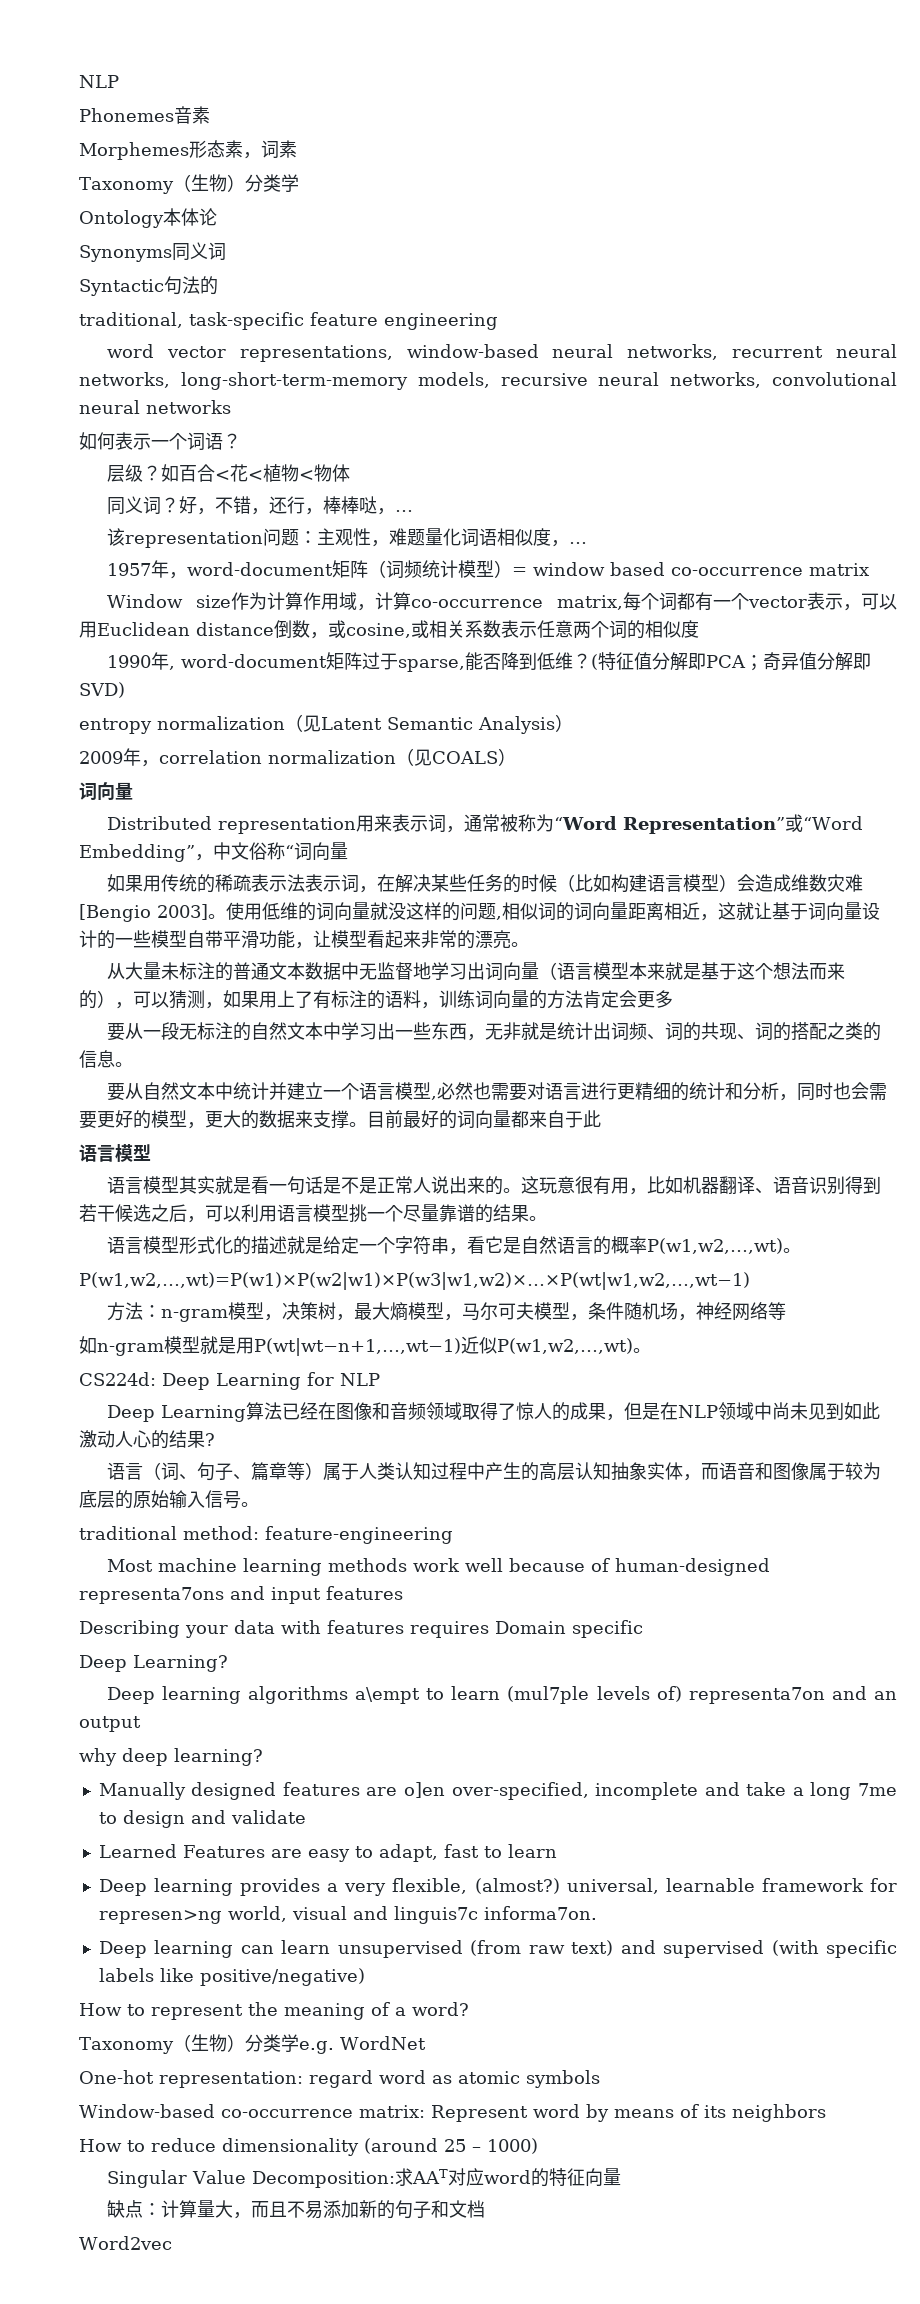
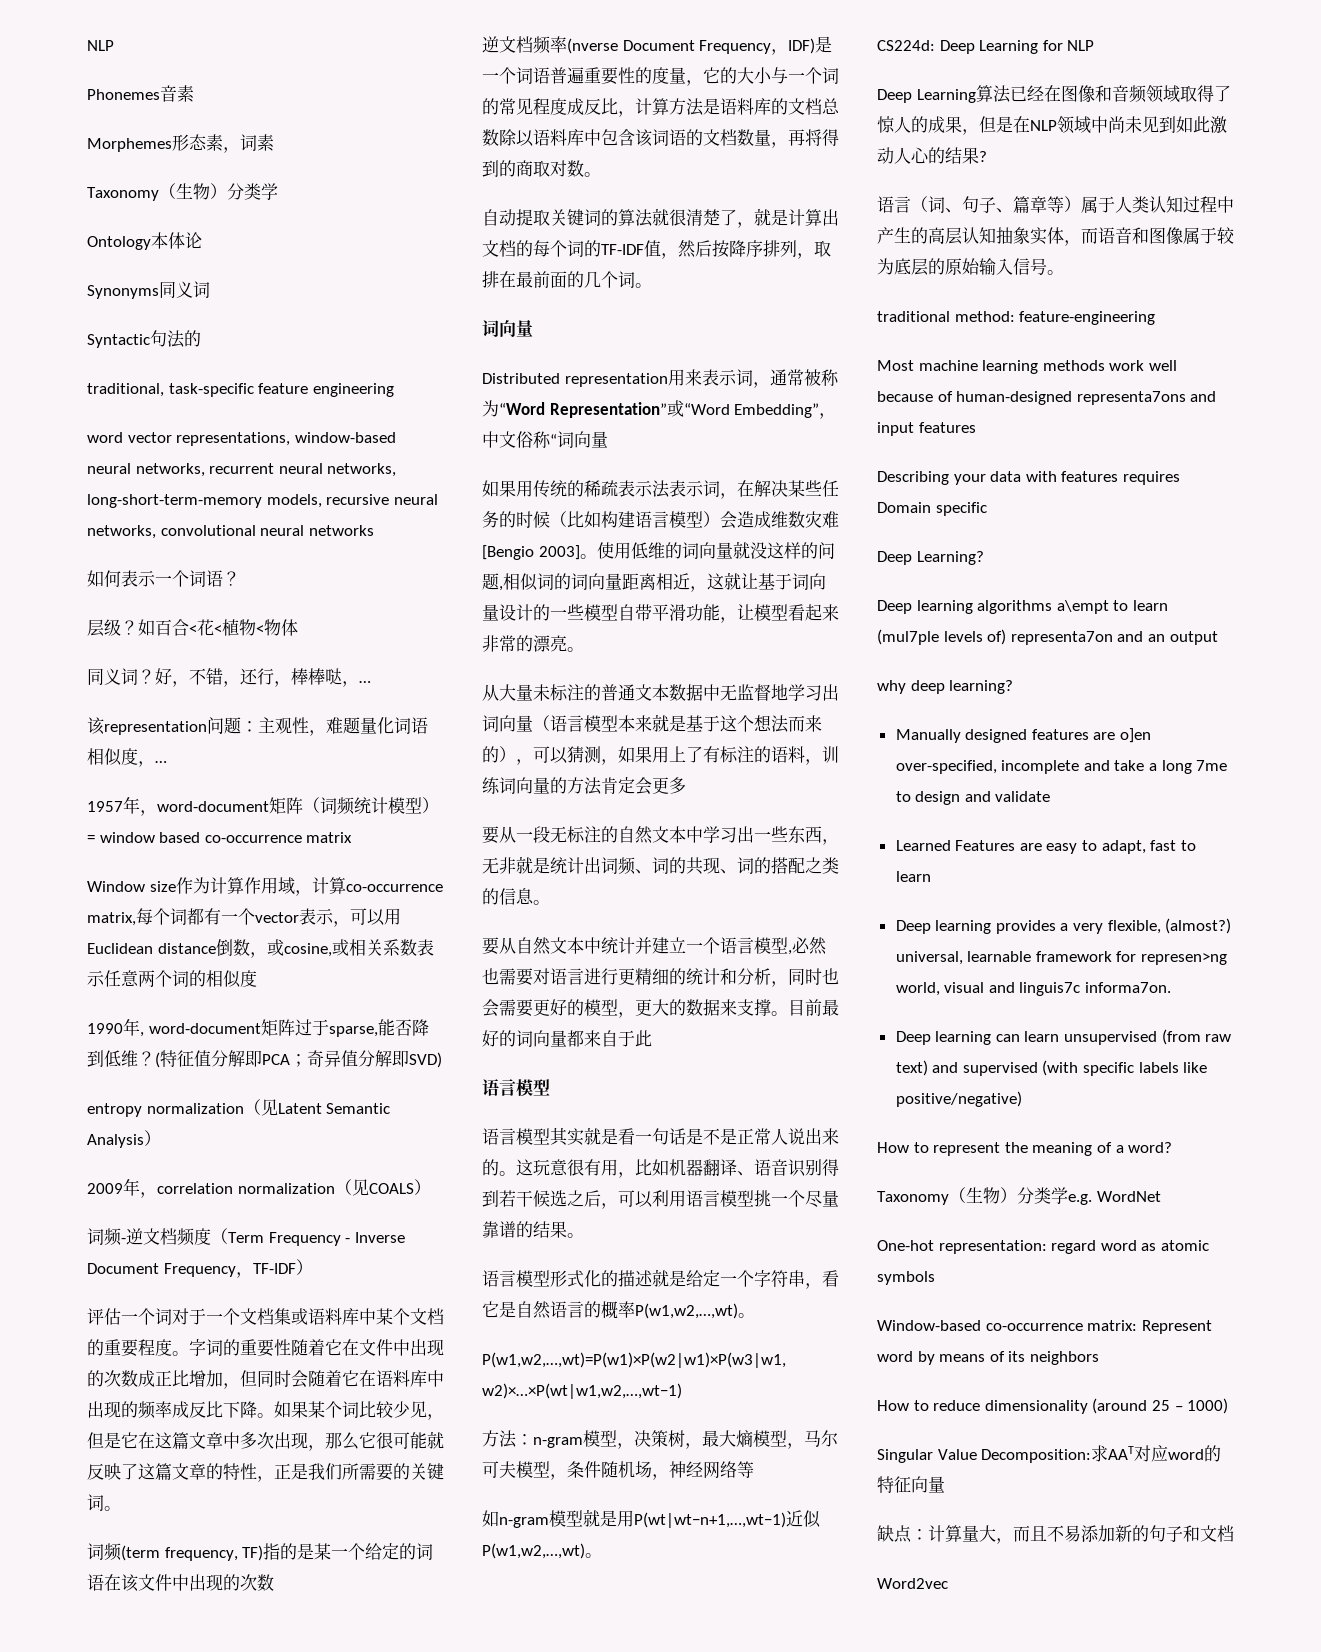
+ 词频-逆文档频度（Term Frequency - Inverse Document Frequency，TF-IDF）
+ 评估一个词对于一个文档集或语料库中某个文档的重要程度。字词的重要性随着它在文件中出现的次数成正比增加，但同时会随着它在语料库中出现的频率成反比下降。如果某个词比较少见，但是它在这篇文章中多次出现，那么它很可能就反映了这篇文章的特性，正是我们所需要的关键词。
+ 词频(term frequency, TF)指的是某一个给定的词语在该文件中出现的次数
+ 逆文档频率(nverse Document Frequency，IDF)是一个词语普遍重要性的度量，它的大小与一个词的常见程度成反比，计算方法是语料库的文档总数除以语料库中包含该词语的文档数量，再将得到的商取对数。
+ 自动提取关键词的算法就很清楚了，就是计算出文档的每个词的TF-IDF值，然后按降序排列，取排在最前面的几个词。

